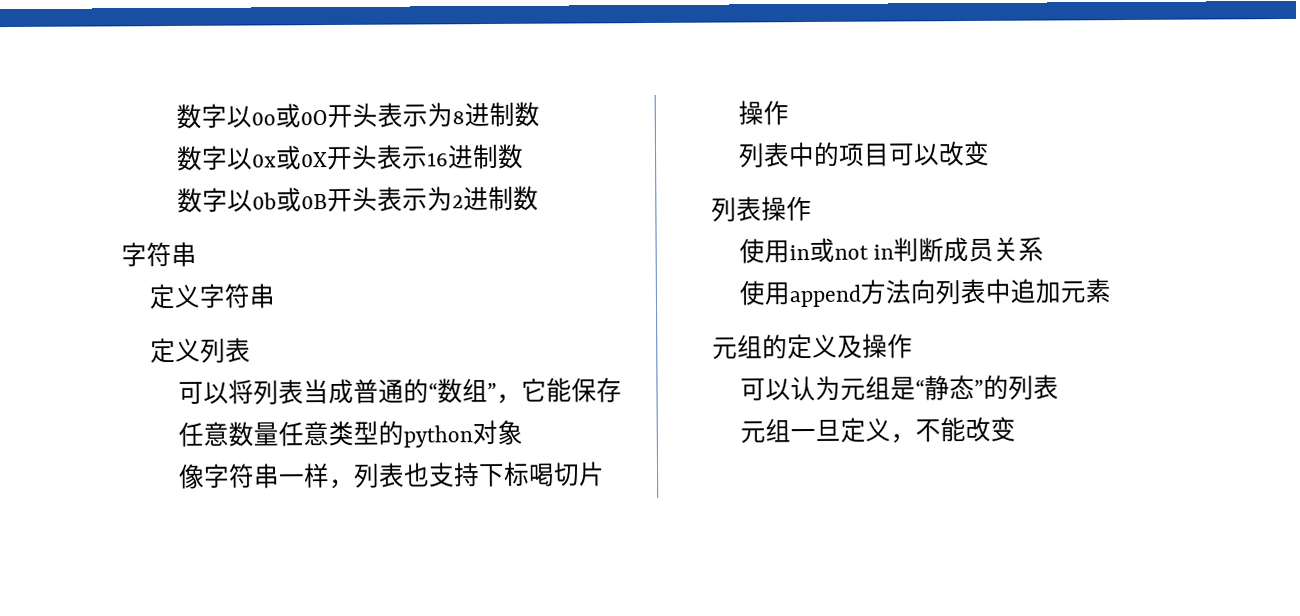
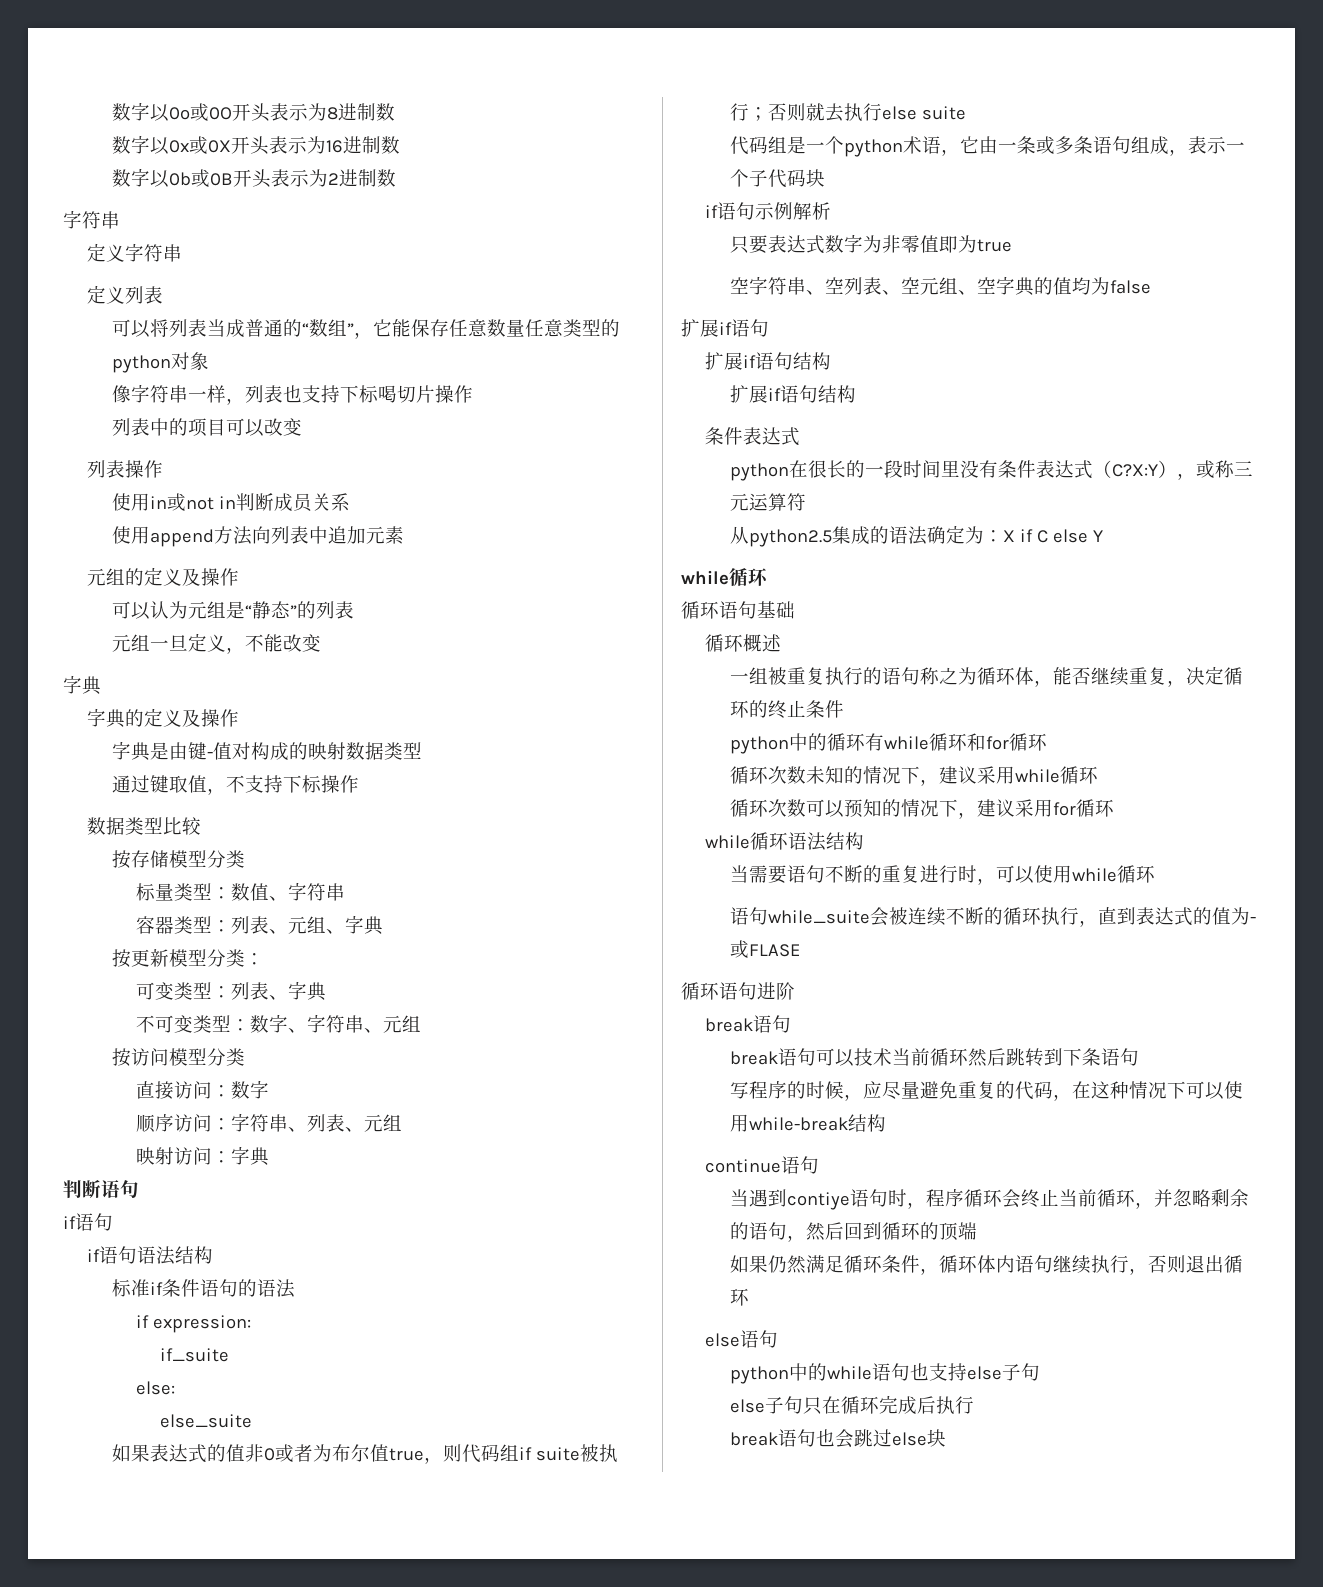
- 数字以0x或0X开头表示16进制数
+ 数字以0x或0X开头表示为16进制数
  元组一旦定义，不能改变
+ 字典
+ 字典的定义及操作
+ 字典是由键-值对构成的映射数据类型
+ 通过键取值，不支持下标操作
+ 数据类型比较
+ 按存储模型分类
+ 标量类型：数值、字符串
+ 容器类型：列表、元组、字典
+ 按更新模型分类：
+ 可变类型：列表、字典
+ 不可变类型：数字、字符串、元组
+ 按访问模型分类
+ 直接访问：数字
+ 顺序访问：字符串、列表、元组
+ 映射访问：字典
+ 判断语句
+ if语句
+ if语句语法结构
+ 标准if条件语句的语法
+ if expression:
+ if_suite
+ else:
+ else_suite
+ 如果表达式的值非0或者为布尔值true，则代码组if suite被执行；否则就去执行else suite
+ 代码组是一个python术语，它由一条或多条语句组成，表示一个子代码块
+ if语句示例解析
+ 只要表达式数字为非零值即为true
+ 空字符串、空列表、空元组、空字典的值均为false
+ 扩展if语句
+ 扩展if语句结构
+ 扩展if语句结构
+ 条件表达式
+ python在很长的一段时间里没有条件表达式（C?X:Y），或称三元运算符
+ 从python2.5集成的语法确定为：X if C else Y
+ while循环
+ 循环语句基础
+ 循环概述
+ 一组被重复执行的语句称之为循环体，能否继续重复，决定循环的终止条件
+ python中的循环有while循环和for循环
+ 循环次数未知的情况下，建议采用while循环
+ 循环次数可以预知的情况下，建议采用for循环
+ while循环语法结构
+ 当需要语句不断的重复进行时，可以使用while循环
+ 语句while_suite会被连续不断的循环执行，直到表达式的值为-或FLASE
+ 循环语句进阶
+ break语句
+ break语句可以技术当前循环然后跳转到下条语句
+ 写程序的时候，应尽量避免重复的代码，在这种情况下可以使用while-break结构
+ continue语句
+ 当遇到contiye语句时，程序循环会终止当前循环，并忽略剩余的语句，然后回到循环的顶端
+ 如果仍然满足循环条件，循环体内语句继续执行，否则退出循环
+ else语句
+ python中的while语句也支持else子句
+ else子句只在循环完成后执行
+ break语句也会跳过else块

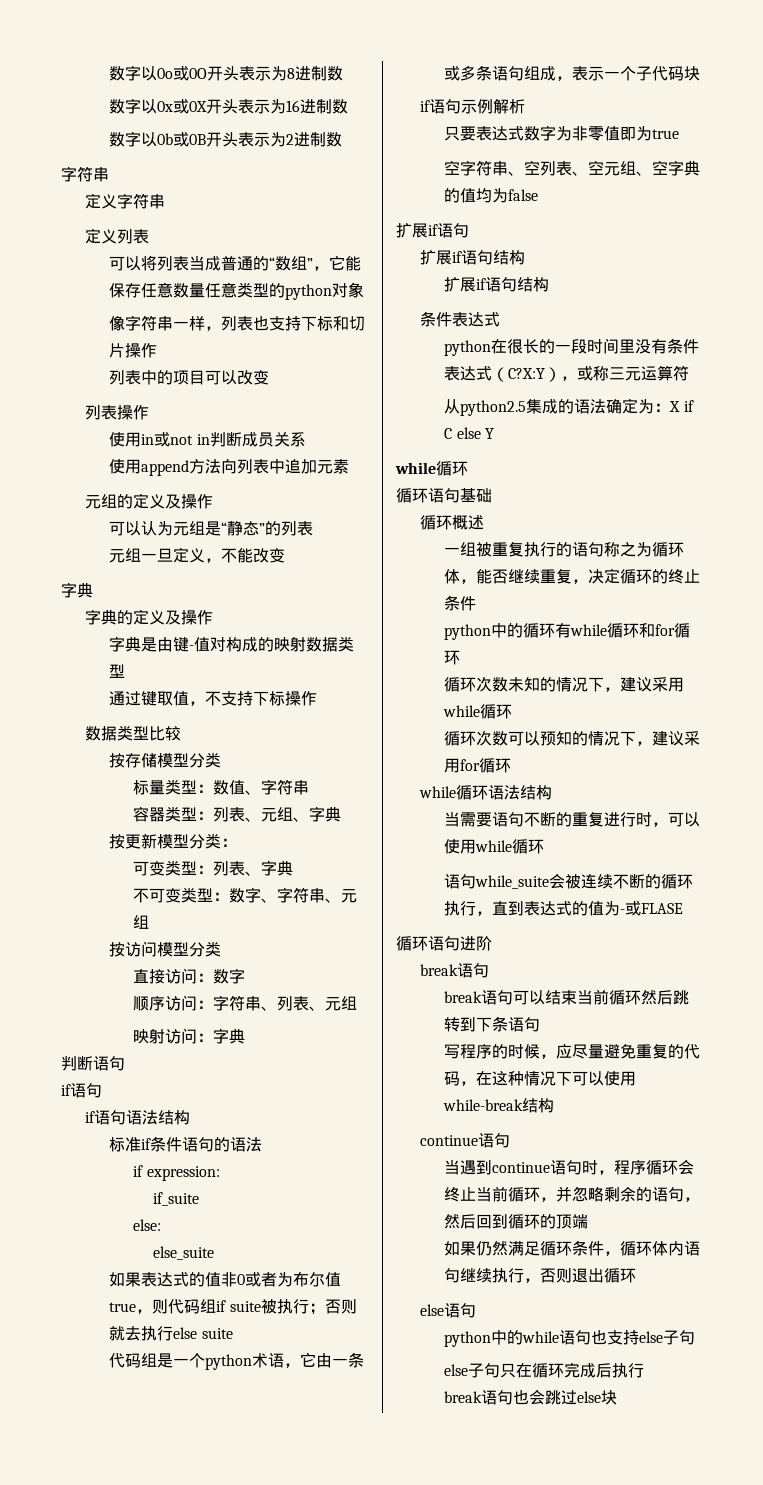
- 像字符串一样，列表也支持下标喝切片操作
+ 像字符串一样，列表也支持下标和切片操作
- break语句可以技术当前循环然后跳转到下条语句
+ break语句可以结束当前循环然后跳转到下条语句
- 当遇到contiye语句时，程序循环会终止当前循环，并忽略剩余的语句，然后回到循环的顶端
+ 当遇到continue语句时，程序循环会终止当前循环，并忽略剩余的语句，然后回到循环的顶端

